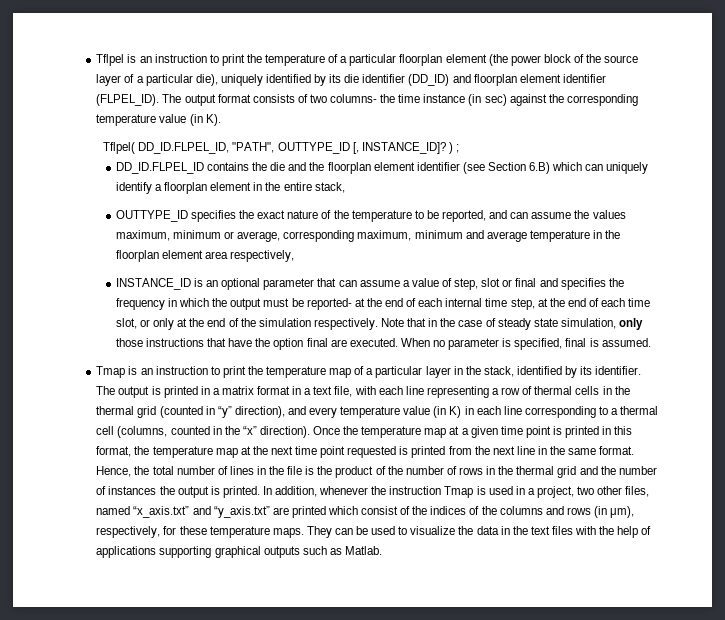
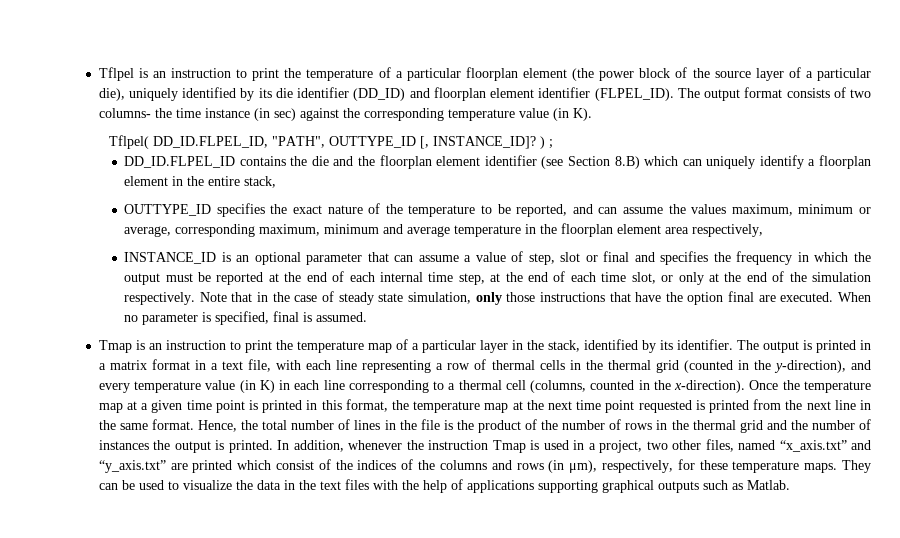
- DD_ID.FLPEL_ID contains the die and the floorplan element identifier (see Section 6.B) which can uniquely identify a floorplan element in the entire stack,
+ DD_ID.FLPEL_ID contains the die and the floorplan element identifier (see Section 8.B) which can uniquely identify a floorplan element in the entire stack,
- INSTANCE_ID is an optional parameter that can assume a value of step, slot or final and specifies the frequency in which the output must be reported- at the end of each internal time step, at the end of each time slot, or only at the end of the simulation respectively.
+ INSTANCE_ID is an optional parameter that can assume a value of step, slot or final and specifies the frequency in which the output must be reported at the end of each internal time step, at the end of each time slot, or only at the end of the simulation respectively.
- The output is printed in a matrix format in a text file, with each line representing a row of thermal cells in the thermal grid (counted in “y” direction), and every temperature value (in K) in each line corresponding to a thermal cell (columns, counted in the “x” direction).
+ The output is printed in a matrix format in a text file, with each line representing a row of thermal cells in the thermal grid (counted in the y-direction), and every temperature value (in K) in each line corresponding to a thermal cell (columns, counted in the x-direction).

